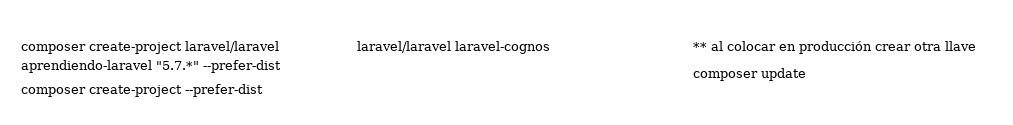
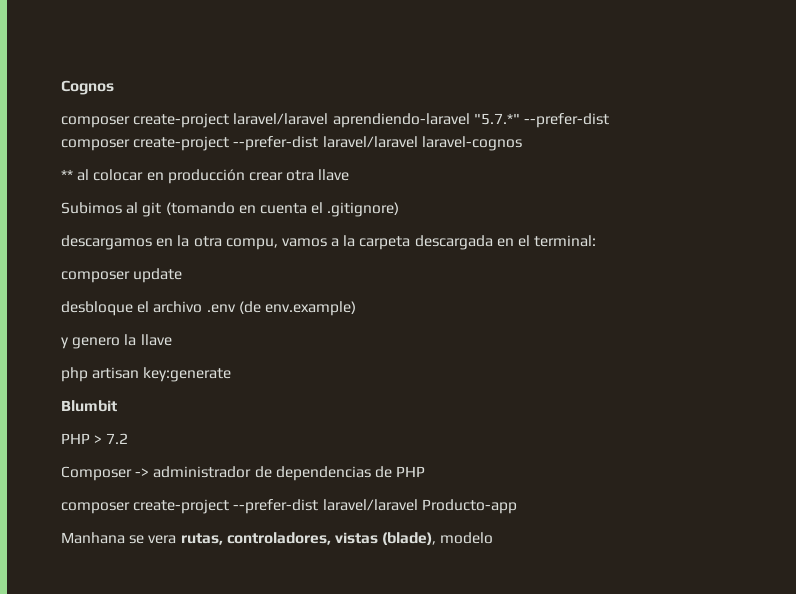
+ Cognos
+ Subimos al git (tomando en cuenta el .gitignore)
+ descargamos en la otra compu, vamos a la carpeta descargada en el terminal:
  composer update
+ desbloque el archivo .env (de env.example)
+ y genero la llave
+ php artisan key:generate
+ Blumbit
+ PHP > 7.2
+ Composer -> administrador de dependencias de PHP
+ composer create-project --prefer-dist laravel/laravel Producto-app
+ Manhana se vera rutas, controladores, vistas (blade), modelo

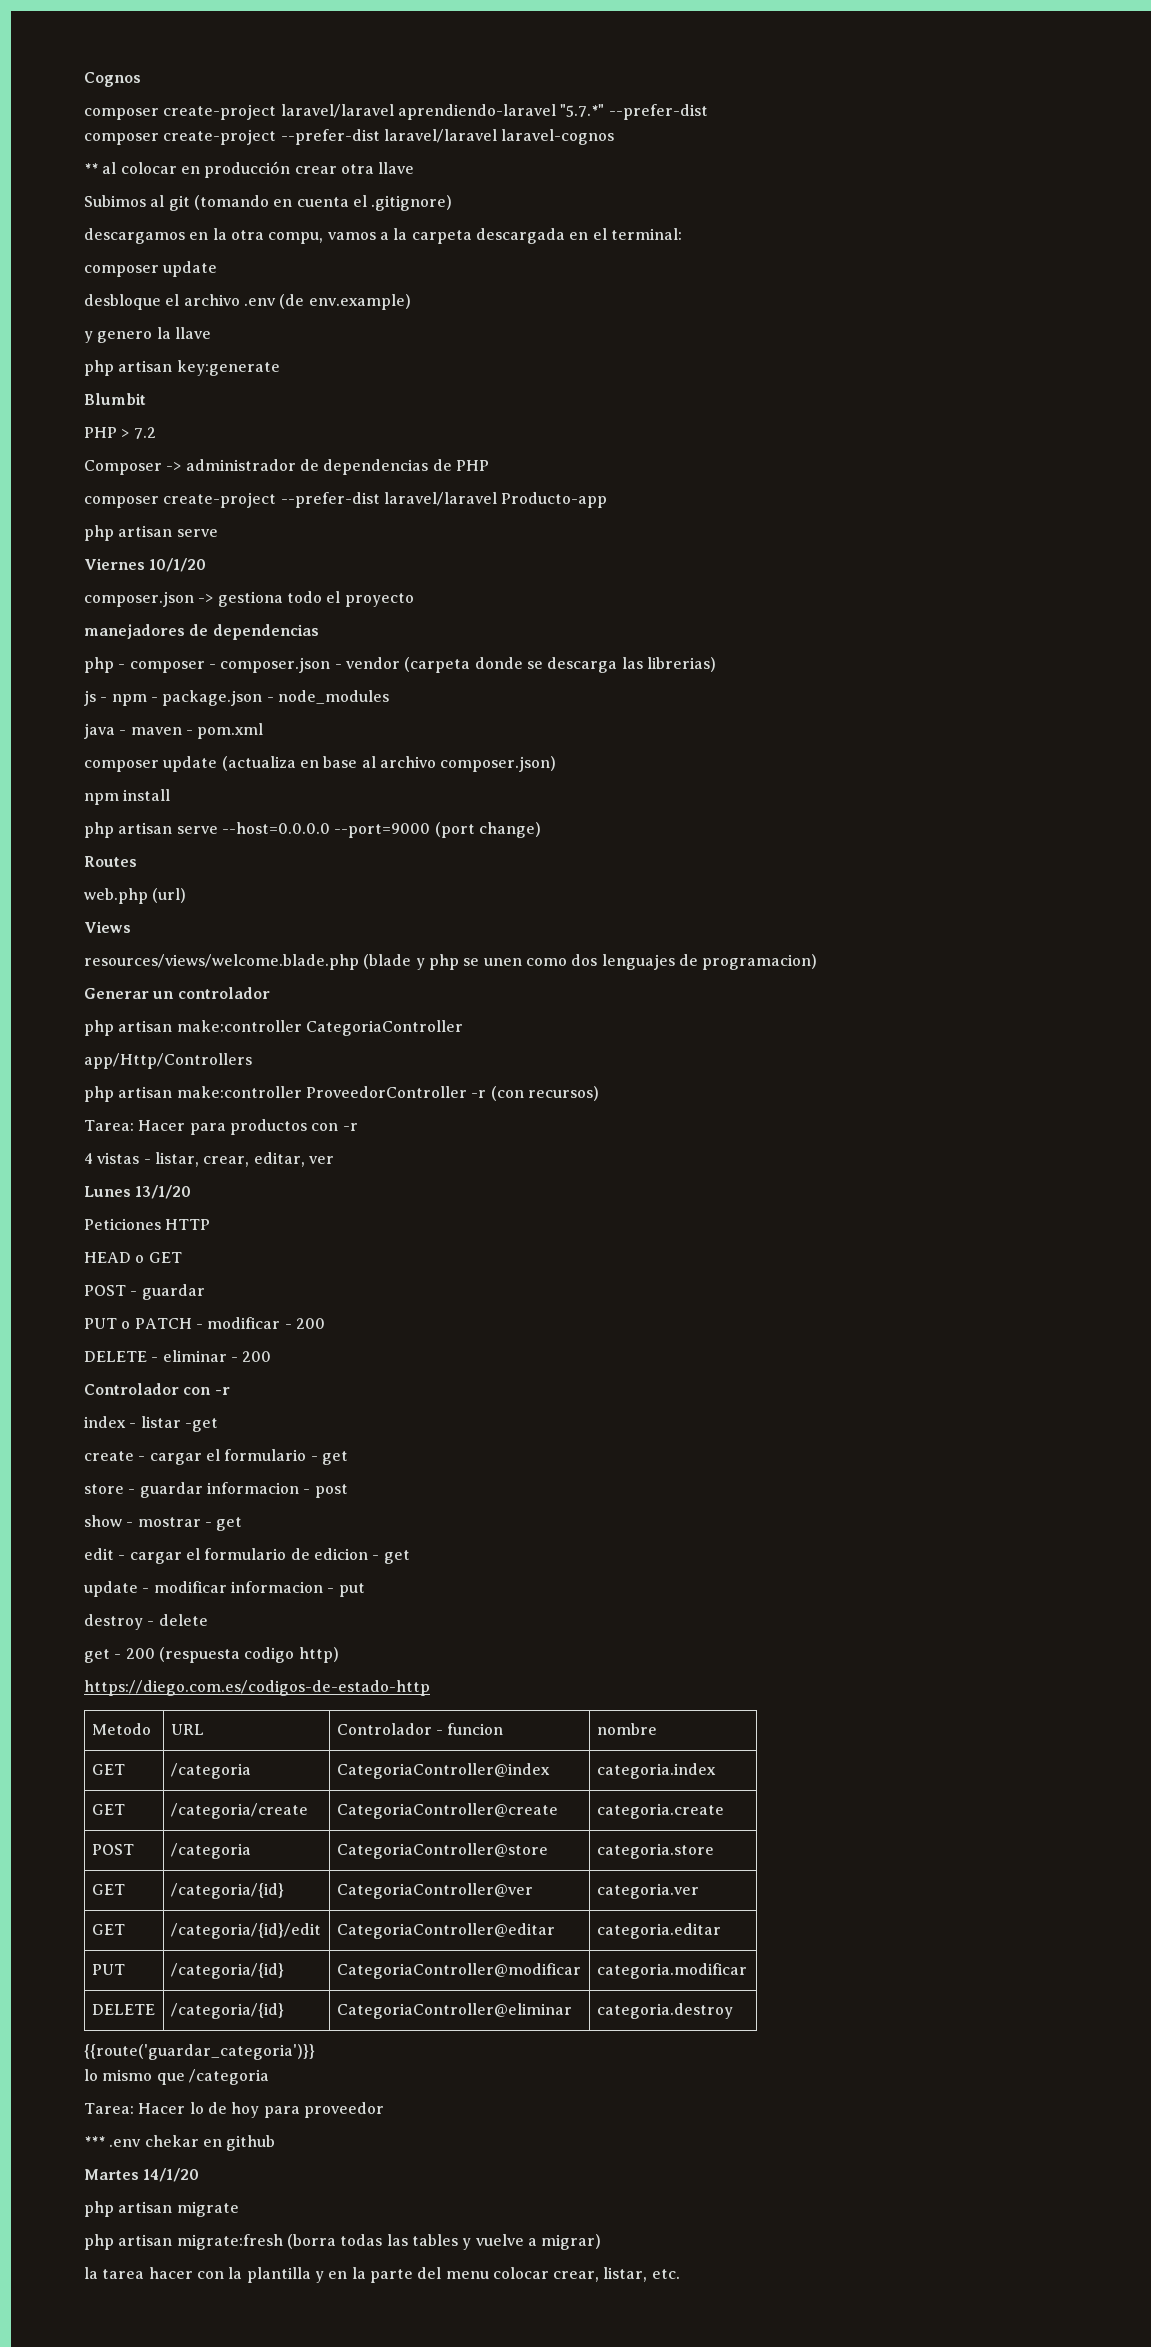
  composer create-project --prefer-dist laravel/laravel Producto-app
- Manhana se vera rutas, controladores, vistas (blade), modelo
+ php artisan serve
+ Viernes 10/1/20
+ composer.json -> gestiona todo el proyecto
+ manejadores de dependencias
+ php - composer - composer.json - vendor (carpeta donde se descarga las librerias)
+ js - npm - package.json - node_modules
+ java - maven - pom.xml
+ composer update (actualiza en base al archivo composer.json)
+ npm install
+ php artisan serve --host=0.0.0.0 --port=9000 (port change)
+ Routes
+ web.php (url)
+ Views
+ resources/views/welcome.blade.php (blade y php se unen como dos lenguajes de programacion)
+ Generar un controlador
+ php artisan make:controller CategoriaController
+ app/Http/Controllers
+ php artisan make:controller ProveedorController -r (con recursos)
+ Tarea: Hacer para productos con -r
+ 4 vistas - listar, crear, editar, ver
+ Lunes 13/1/20
+ Peticiones HTTP
+ HEAD o GET
+ POST - guardar
+ PUT o PATCH - modificar - 200
+ DELETE - eliminar - 200
+ Controlador con -r
+ index - listar -get
+ create - cargar el formulario - get
+ store - guardar informacion - post
+ show - mostrar - get
+ edit - cargar el formulario de edicion - get
+ update - modificar informacion - put
+ destroy - delete
+ get - 200 (respuesta codigo http)
+ https://diego.com.es/codigos-de-estado-http
+ Metodo | URL | Controlador - funcion | nombre
+ GET | /categoria | CategoriaController@index | categoria.index
+ GET | /categoria/create | CategoriaController@create | categoria.create
+ POST | /categoria | CategoriaController@store | categoria.store
+ GET | /categoria/{id} | CategoriaController@ver | categoria.ver
+ GET | /categoria/{id}/edit | CategoriaController@editar | categoria.editar
+ PUT | /categoria/{id} | CategoriaController@modificar | categoria.modificar
+ DELETE | /categoria/{id} | CategoriaController@eliminar | categoria.destroy
+ {{route('guardar_categoria')}}
+ lo mismo que /categoria
+ Tarea: Hacer lo de hoy para proveedor
+ *** .env chekar en github
+ Martes 14/1/20
+ php artisan migrate
+ php artisan migrate:fresh (borra todas las tables y vuelve a migrar)
+ la tarea hacer con la plantilla y en la parte del menu colocar crear, listar, etc.

